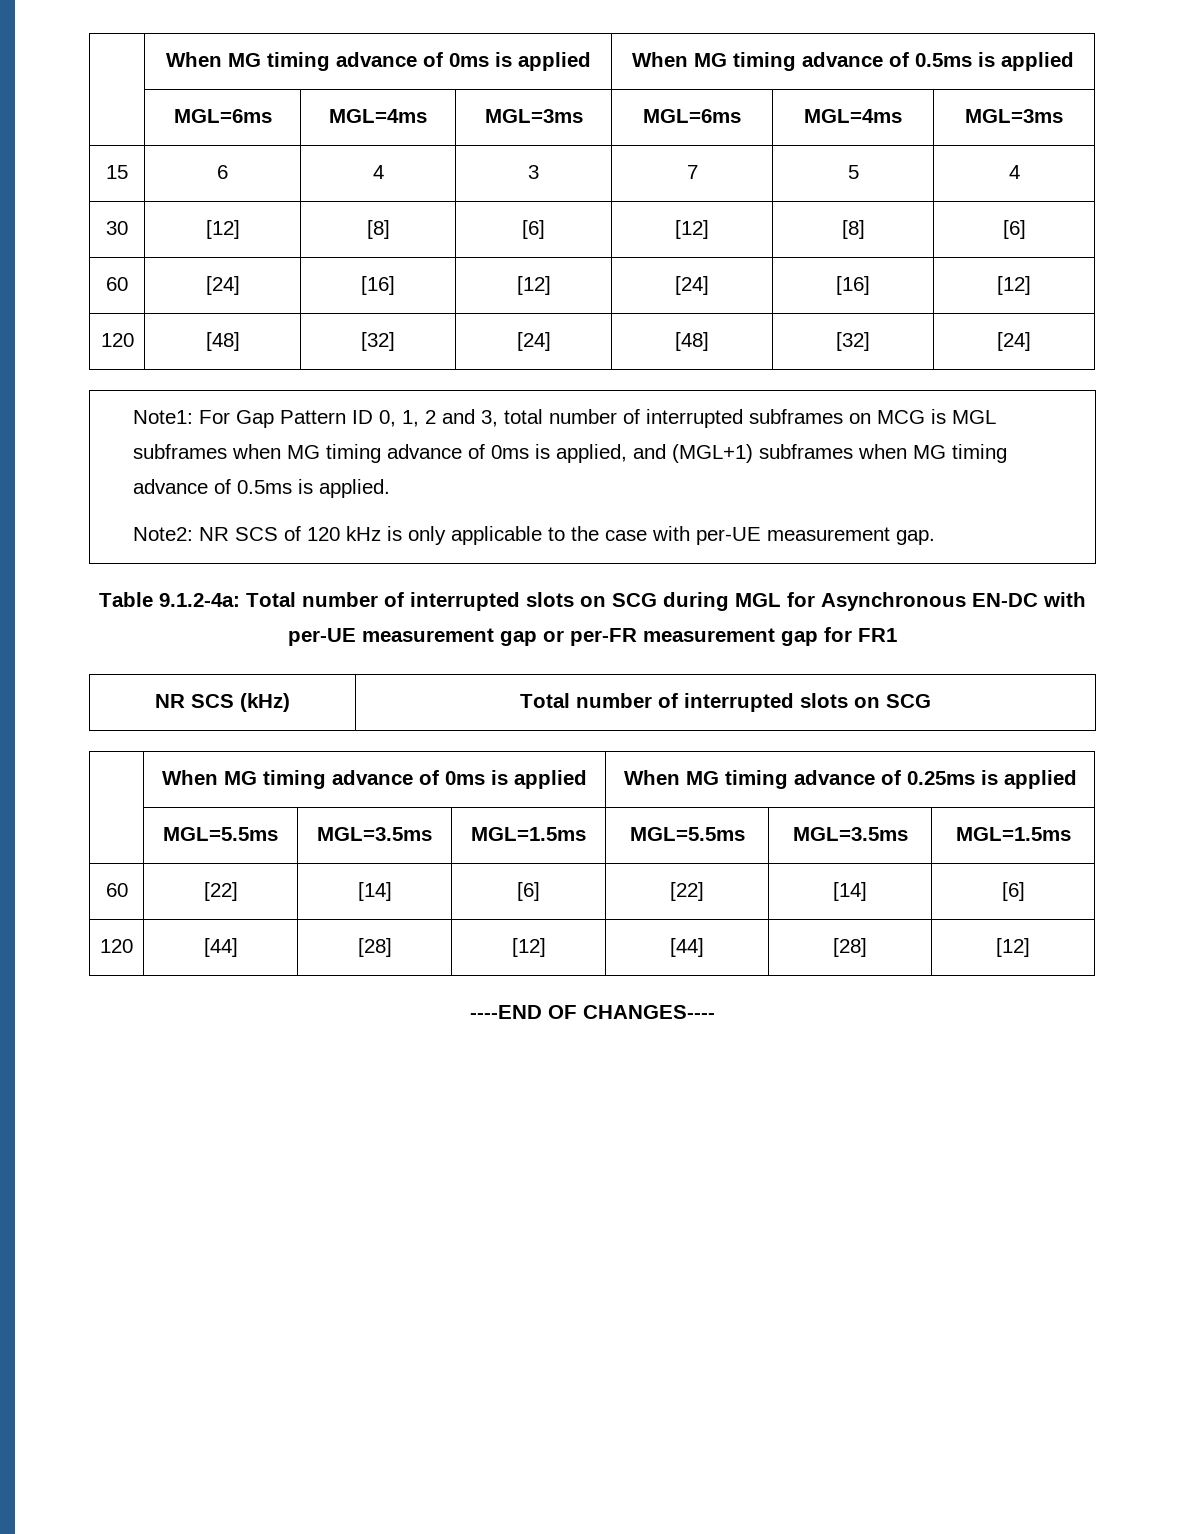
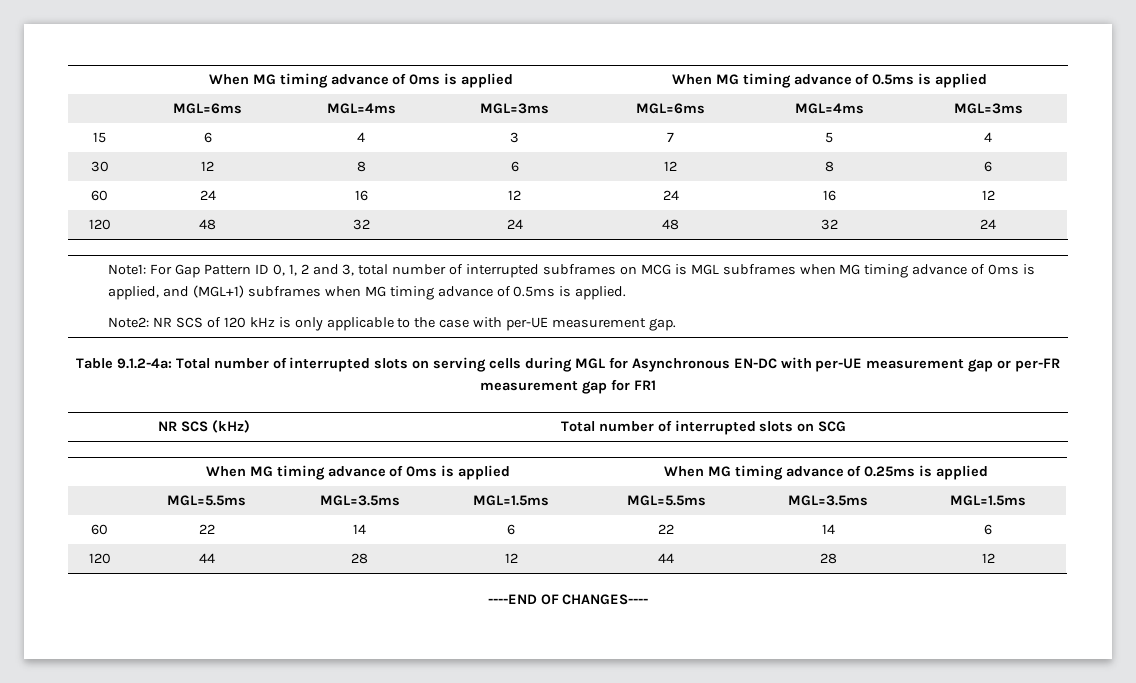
- 30 | [12] | [8] | [6] | [12] | [8] | [6]
- 60 | [24] | [16] | [12] | [24] | [16] | [12]
- 120 | [48] | [32] | [24] | [48] | [32] | [24]
+ 30 | 12 | 8 | 6 | 12 | 8 | 6
+ 60 | 24 | 16 | 12 | 24 | 16 | 12
+ 120 | 48 | 32 | 24 | 48 | 32 | 24
- Table 9.1.2-4a: Total number of interrupted slots on SCG during MGL for Asynchronous EN-DC with per-UE measurement gap or per-FR measurement gap for FR1
+ Table 9.1.2-4a: Total number of interrupted slots on serving cells during MGL for Asynchronous EN-DC with per-UE measurement gap or per-FR measurement gap for FR1
- 60 | [22] | [14] | [6] | [22] | [14] | [6]
- 120 | [44] | [28] | [12] | [44] | [28] | [12]
+ 60 | 22 | 14 | 6 | 22 | 14 | 6
+ 120 | 44 | 28 | 12 | 44 | 28 | 12

